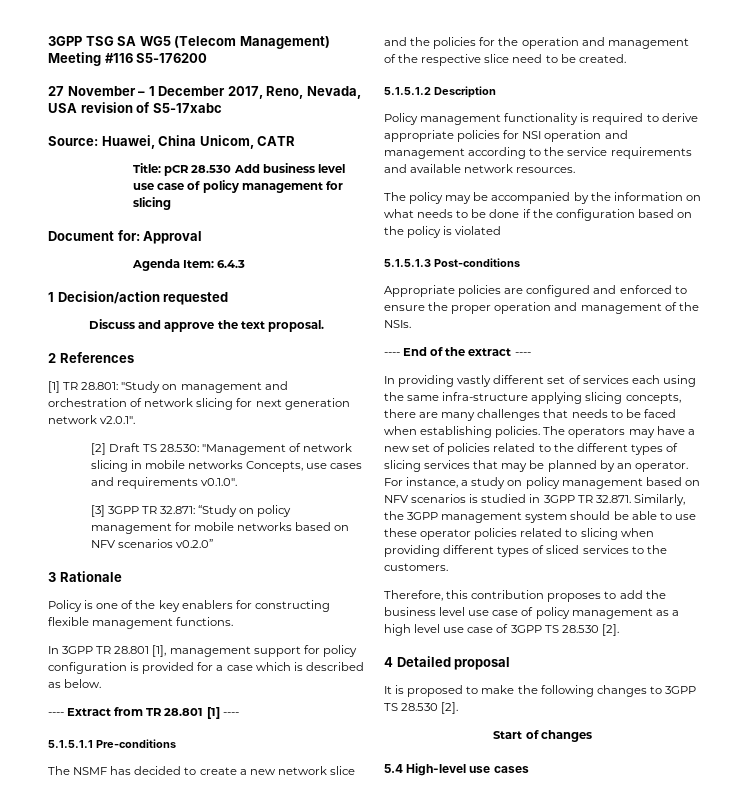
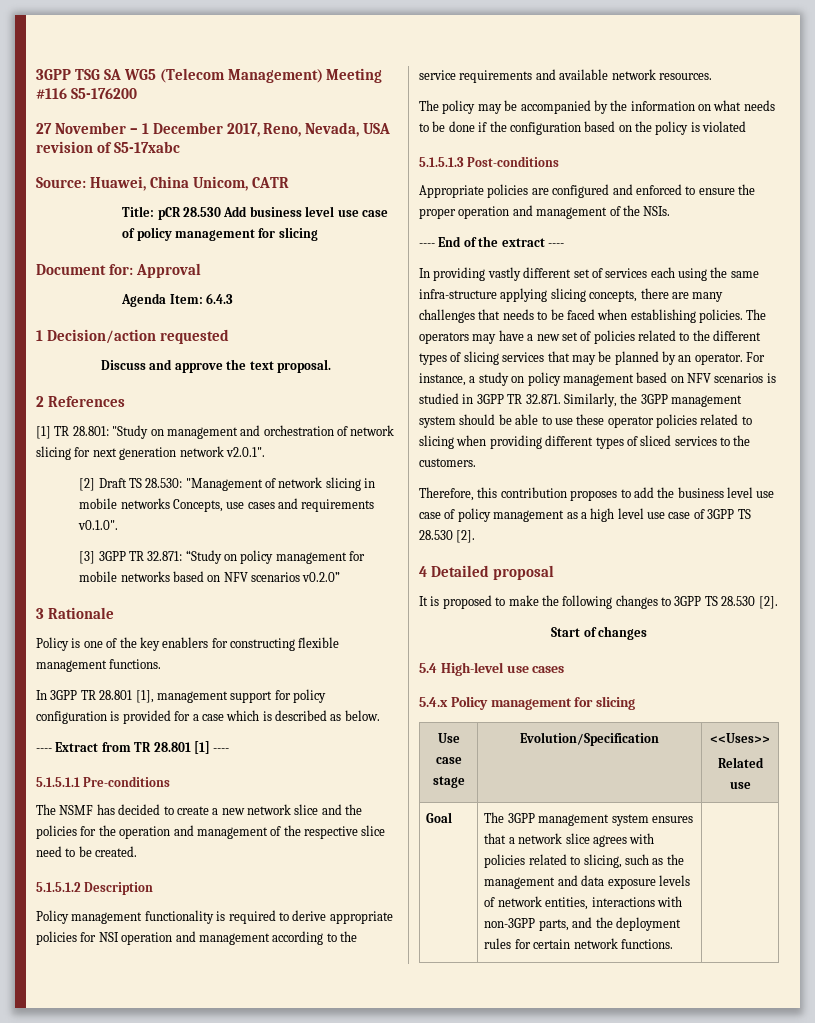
+ 5.4.x Policy management for slicing
+ Use case stage | Evolution/Specification | <<Uses>>
+ Related use
+ Goal | The 3GPP management system ensures that a network slice agrees with policies related to slicing, such as the management and data exposure levels of network entities, interactions with non-3GPP parts, and the deployment rules for certain network functions. |

